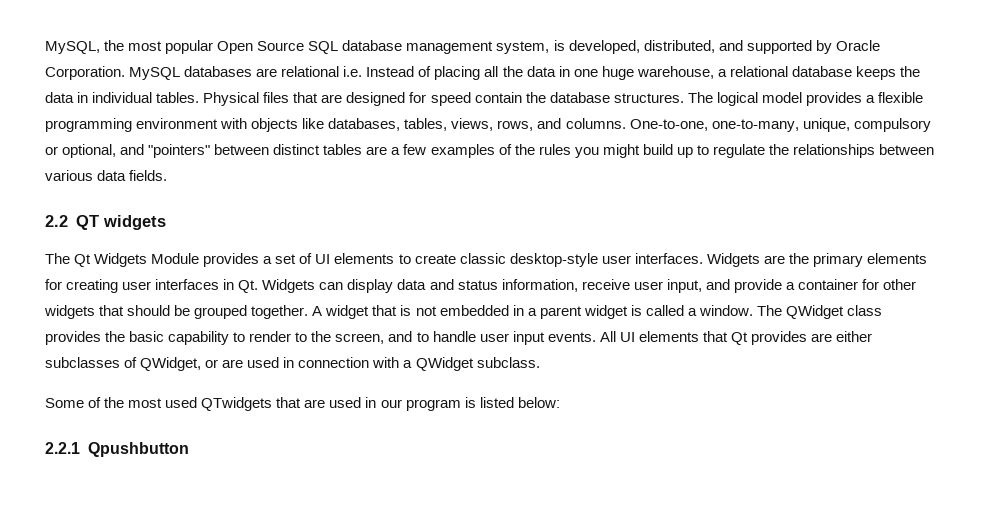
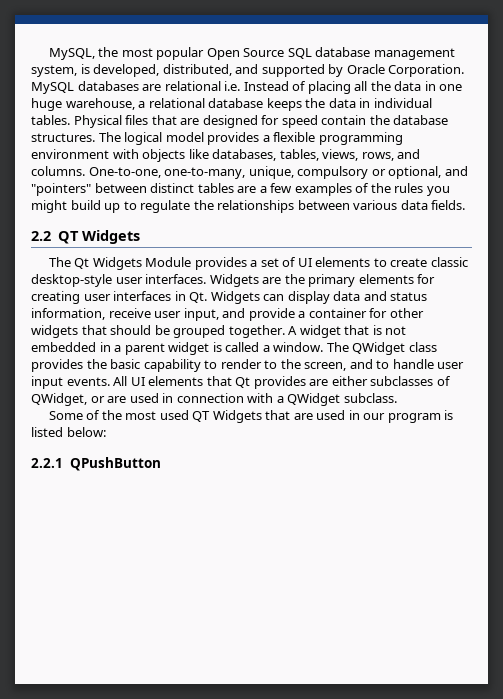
- 2.2 QT widgets
+ 2.2 QT Widgets
- Some of the most used QTwidgets that are used in our program is listed below:
+ Some of the most used QT Widgets that are used in our program is listed below:
- 2.2.1 Qpushbutton
+ 2.2.1 QPushButton

